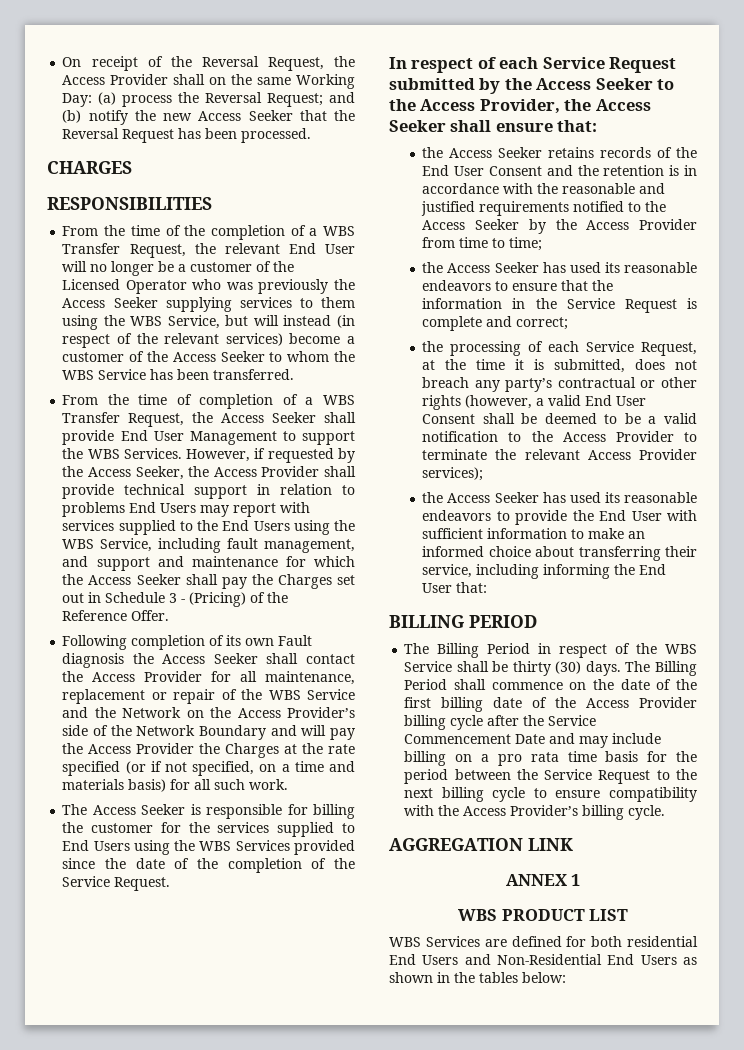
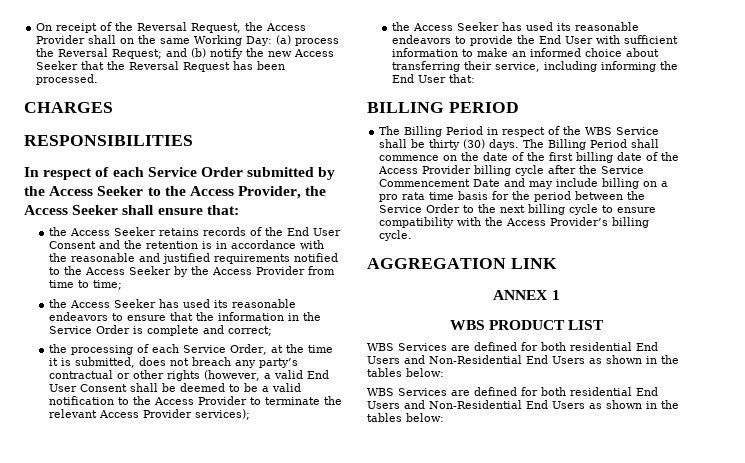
- From the time of the completion of a WBS Transfer Request, the relevant End User will no longer be a customer of the Licensed Operator who was previously the Access Seeker supplying services to them using the WBS Service, but will instead (in respect of the relevant services) become a customer of the Access Seeker to whom the WBS Service has been transferred.
- From the time of completion of a WBS Transfer Request, the Access Seeker shall provide End User Management to support the WBS Services. However, if requested by the Access Seeker, the Access Provider shall provide technical support in relation to problems End Users may report with services supplied to the End Users using the WBS Service, including fault management, and support and maintenance for which the Access Seeker shall pay the Charges set out in Schedule 3 - (Pricing) of the Reference Offer.
- Following completion of its own Fault diagnosis the Access Seeker shall contact the Access Provider for all maintenance, replacement or repair of the WBS Service and the Network on the Access Provider’s side of the Network Boundary and will pay the Access Provider the Charges at the rate specified (or if not specified, on a time and materials basis) for all such work.
- The Access Seeker is responsible for billing the customer for the services supplied to End Users using the WBS Services provided since the date of the completion of the Service Request.
- In respect of each Service Request submitted by the Access Seeker to the Access Provider, the Access Seeker shall ensure that:
+ In respect of each Service Order submitted by the Access Seeker to the Access Provider, the Access Seeker shall ensure that:
- the Access Seeker has used its reasonable endeavors to ensure that the information in the Service Request is complete and correct;
+ the Access Seeker has used its reasonable endeavors to ensure that the information in the Service Order is complete and correct;
- the processing of each Service Request, at the time it is submitted, does not breach any party’s contractual or other rights (however, a valid End User Consent shall be deemed to be a valid notification to the Access Provider to terminate the relevant Access Provider services);
+ the processing of each Service Order, at the time it is submitted, does not breach any party’s contractual or other rights (however, a valid End User Consent shall be deemed to be a valid notification to the Access Provider to terminate the relevant Access Provider services);
- The Billing Period shall commence on the date of the first billing date of the Access Provider billing cycle after the Service Commencement Date and may include billing on a pro rata time basis for the period between the Service Request to the next billing cycle to ensure compatibility with the Access Provider’s billing cycle.
+ The Billing Period shall commence on the date of the first billing date of the Access Provider billing cycle after the Service Commencement Date and may include billing on a pro rata time basis for the period between the Service Order to the next billing cycle to ensure compatibility with the Access Provider’s billing cycle.
  WBS PRODUCT LIST
+ WBS Services are defined for both residential End Users and Non-Residential End Users as shown in the tables below:

